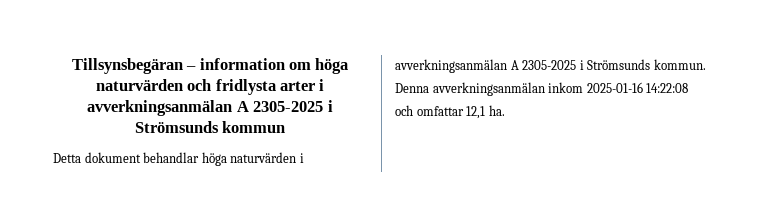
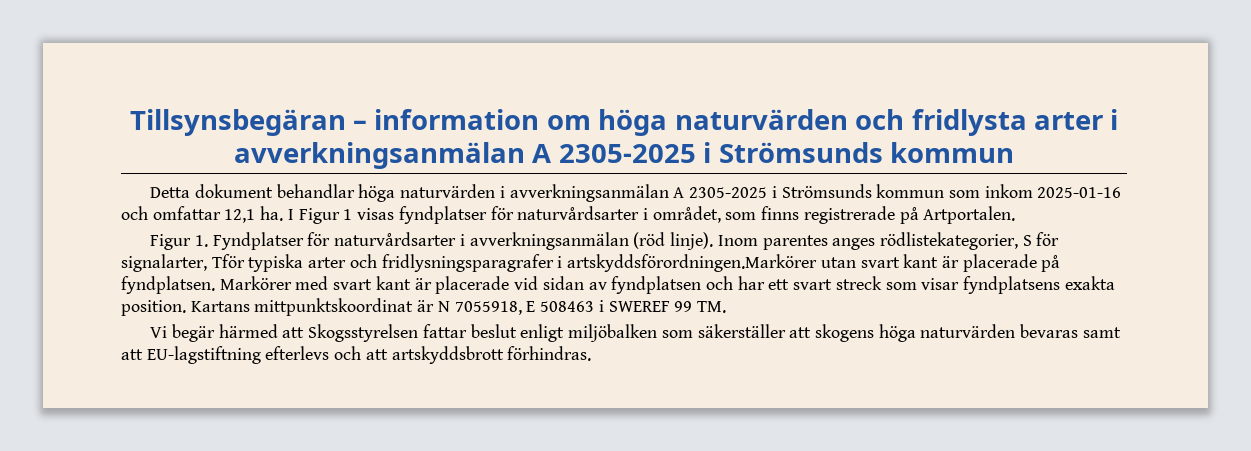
- Detta dokument behandlar höga naturvärden i avverkningsanmälan A 2305-2025 i Strömsunds kommun. Denna avverkningsanmälan inkom 2025-01-16 14:22:08 och omfattar 12,1 ha.
+ Detta dokument behandlar höga naturvärden i avverkningsanmälan A 2305-2025 i Strömsunds kommun som inkom 2025-01-16 och omfattar 12,1 ha.
+ I Figur 1 visas fyndplatser för naturvårdsarter i området, som finns registrerade på Artportalen.
+ Figur 1. Fyndplatser för naturvårdsarter i avverkningsanmälan (röd linje). Inom parentes anges rödlistekategorier, S för signalarter, Tför typiska arter och fridlysningsparagrafer i artskyddsförordningen.Markörer utan svart kant är placerade på fyndplatsen. Markörer med svart kant är placerade vid sidan av fyndplatsen och har ett svart streck som visar fyndplatsens exakta position. Kartans mittpunktskoordinat är N 7055918, E 508463 i SWEREF 99 TM.
+ Vi begär härmed att Skogsstyrelsen fattar beslut enligt miljöbalken som säkerställer att skogens höga naturvärden bevaras samt att EU-lagstiftning efterlevs och att artskyddsbrott förhindras.

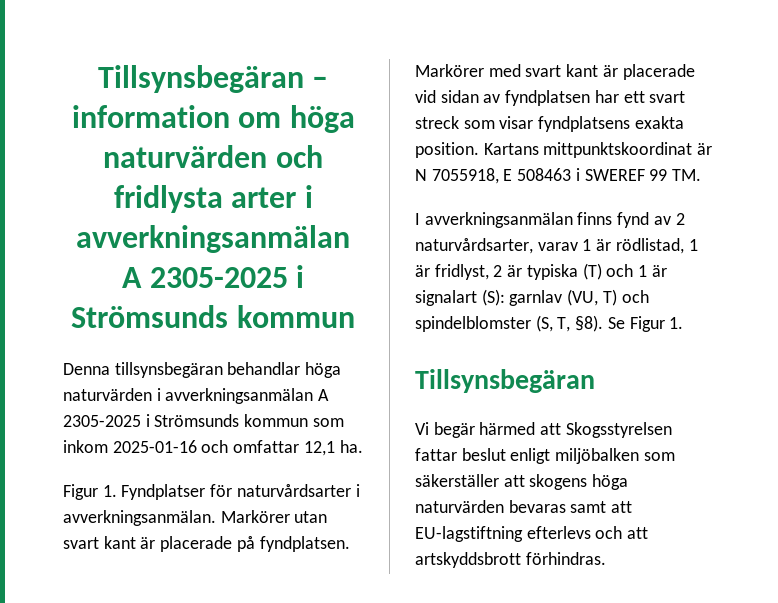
- Detta dokument behandlar höga naturvärden i avverkningsanmälan A 2305-2025 i Strömsunds kommun som inkom 2025-01-16 och omfattar 12,1 ha. I Figur 1 visas fyndplatser för naturvårdsarter i området, som finns registrerade på Artportalen.
+ Denna tillsynsbegäran behandlar höga naturvärden i avverkningsanmälan A 2305-2025 i Strömsunds kommun som inkom 2025-01-16 och omfattar 12,1 ha.
- Figur 1. Fyndplatser för naturvårdsarter i avverkningsanmälan (röd linje). Inom parentes anges rödlistekategorier, S för signalarter, Tför typiska arter och fridlysningsparagrafer i artskyddsförordningen.Markörer utan svart kant är placerade på fyndplatsen.
+ Figur 1. Fyndplatser för naturvårdsarter i avverkningsanmälan. Markörer utan svart kant är placerade på fyndplatsen.
- Markörer med svart kant är placerade vid sidan av fyndplatsen och har ett svart streck som visar fyndplatsens exakta position.
+ Markörer med svart kant är placerade vid sidan av fyndplatsen har ett svart streck som visar fyndplatsens exakta position.
+ I avverkningsanmälan finns fynd av 2 naturvårdsarter, varav 1 är rödlistad, 1 är fridlyst, 2 är typiska (T) och 1 är signalart (S): garnlav (VU, T) och spindelblomster (S, T, §8). Se Figur 1.
+ Tillsynsbegäran

